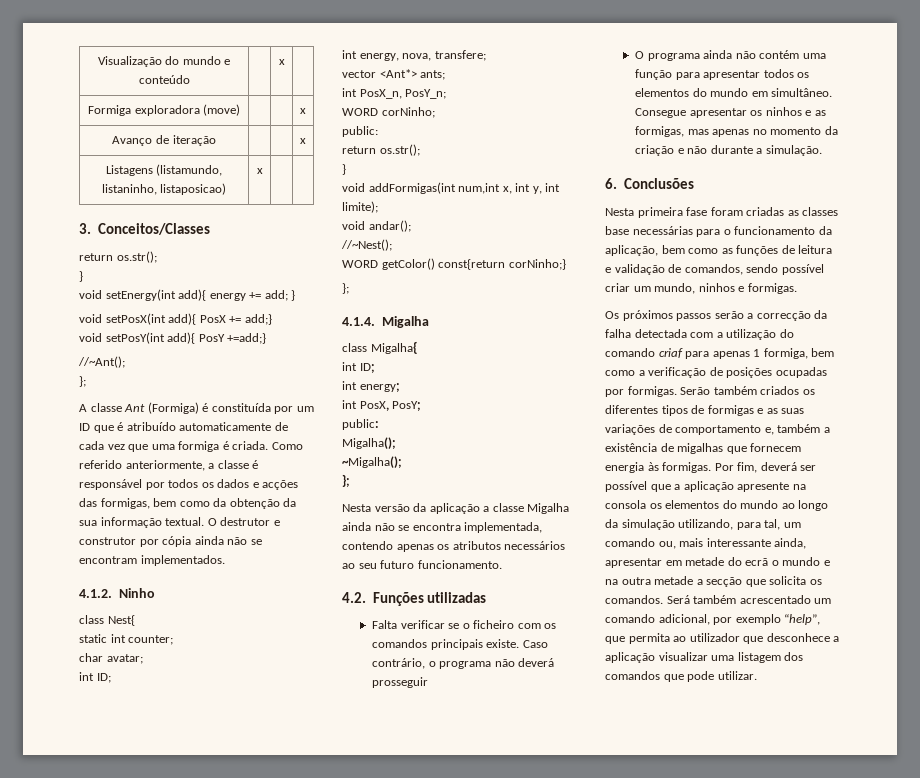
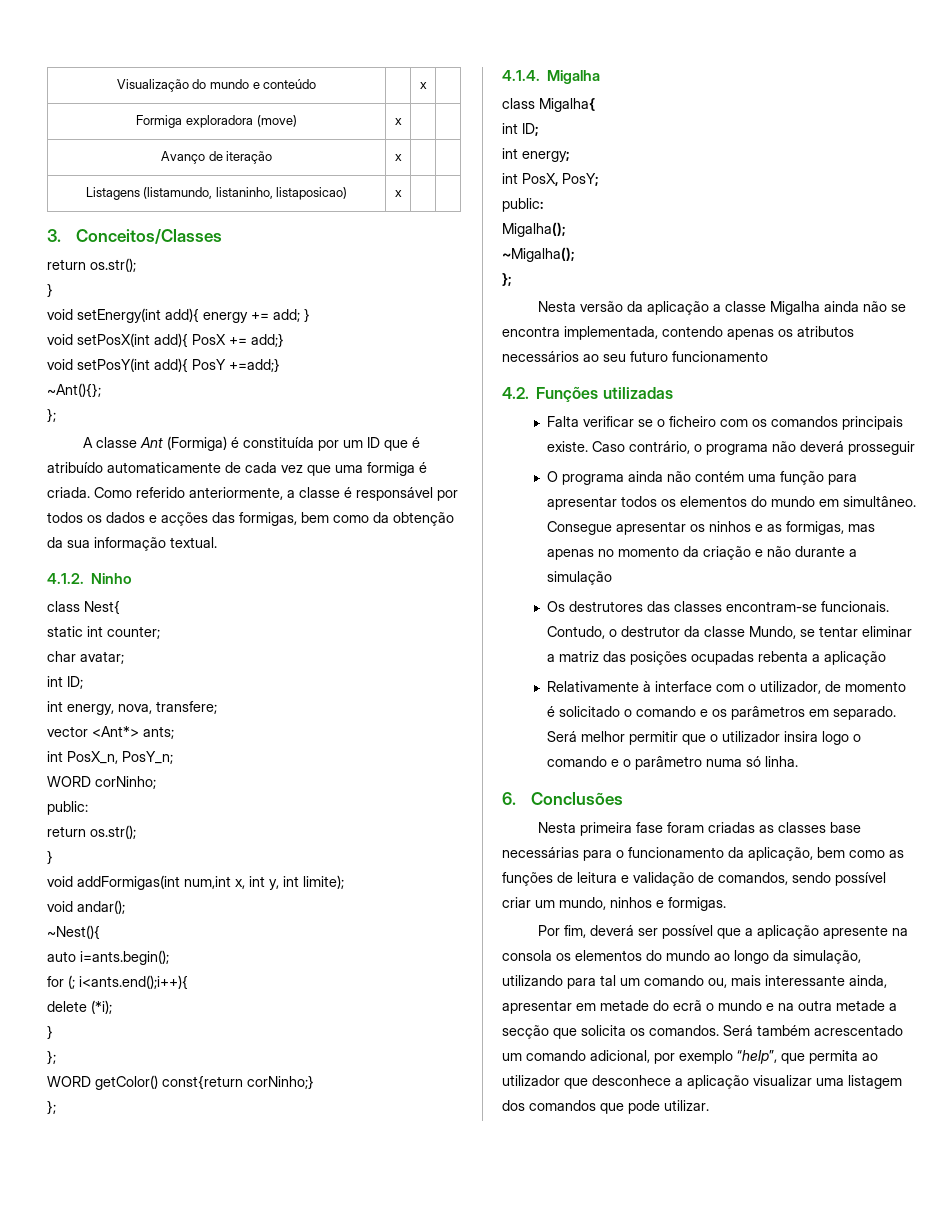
- Formiga exploradora (move) | | | x
+ Formiga exploradora (move) | x | |
- Avanço de iteração | | | x
+ Avanço de iteração | x | |
- //~Ant();
+ ~Ant(){};
- O destrutor e construtor por cópia ainda não se encontram implementados.
- //~Nest();
+ ~Nest(){
+ auto i=ants.begin();
+ for (; i<ants.end();i++){
+ delete (*i);
+ }
+ };
- Nesta versão da aplicação a classe Migalha ainda não se encontra implementada, contendo apenas os atributos necessários ao seu futuro funcionamento.
+ Nesta versão da aplicação a classe Migalha ainda não se encontra implementada, contendo apenas os atributos necessários ao seu futuro funcionamento
- Consegue apresentar os ninhos e as formigas, mas apenas no momento da criação e não durante a simulação.
+ Consegue apresentar os ninhos e as formigas, mas apenas no momento da criação e não durante a simulação
+ Os destrutores das classes encontram-se funcionais. Contudo, o destrutor da classe Mundo, se tentar eliminar a matriz das posições ocupadas rebenta a aplicação
+ Relativamente à interface com o utilizador, de momento é solicitado o comando e os parâmetros em separado. Será melhor permitir que o utilizador insira logo o comando e o parâmetro numa só linha.
- Os próximos passos serão a correcção da falha detectada com a utilização do comando criaf para apenas 1 formiga, bem como a verificação de posições ocupadas por formigas. Serão também criados os diferentes tipos de formigas e as suas variações de comportamento e, também a existência de migalhas que fornecem energia às formigas. Por fim, deverá ser possível que a aplicação apresente na consola os elementos do mundo ao longo da simulação utilizando, para tal, um comando ou, mais interessante ainda, apresentar em metade do ecrã o mundo e na outra metade a secção que solicita os comandos.
+ Por fim, deverá ser possível que a aplicação apresente na consola os elementos do mundo ao longo da simulação, utilizando para tal um comando ou, mais interessante ainda, apresentar em metade do ecrã o mundo e na outra metade a secção que solicita os comandos.

